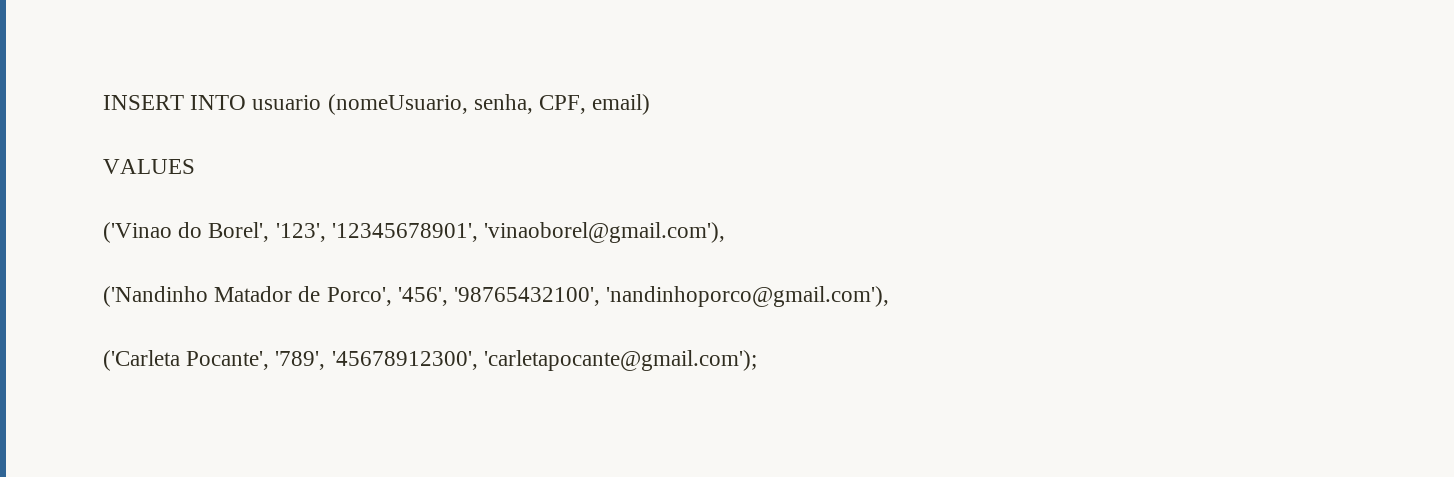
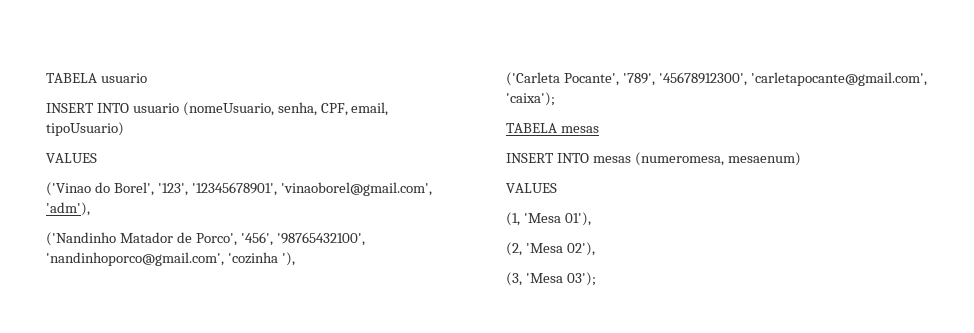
+ TABELA usuario
- INSERT INTO usuario (nomeUsuario, senha, CPF, email)
+ INSERT INTO usuario (nomeUsuario, senha, CPF, email, tipoUsuario)
- ('Vinao do Borel', '123', '12345678901', 'vinaoborel@gmail.com'),
+ ('Vinao do Borel', '123', '12345678901', 'vinaoborel@gmail.com', 'adm'),
- ('Nandinho Matador de Porco', '456', '98765432100', 'nandinhoporco@gmail.com'),
+ ('Nandinho Matador de Porco', '456', '98765432100', 'nandinhoporco@gmail.com', 'cozinha '),
- ('Carleta Pocante', '789', '45678912300', 'carletapocante@gmail.com');
+ ('Carleta Pocante', '789', '45678912300', 'carletapocante@gmail.com', 'caixa');
+ TABELA mesas
+ INSERT INTO mesas (numeromesa, mesaenum)
+ VALUES
+ (1, 'Mesa 01'),
+ (2, 'Mesa 02'),
+ (3, 'Mesa 03');

